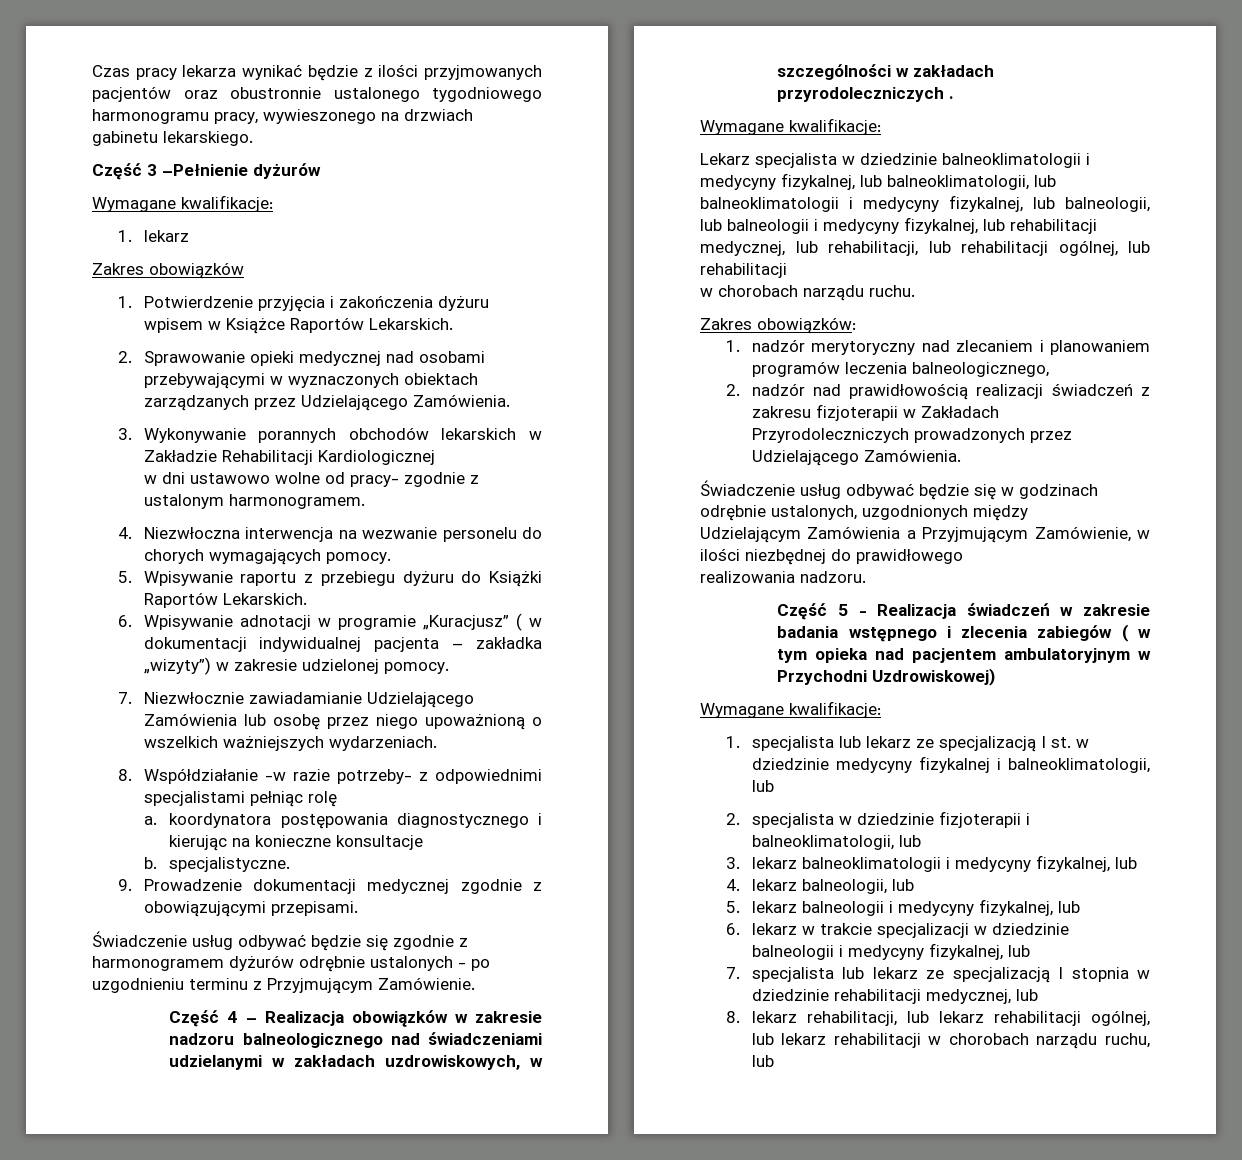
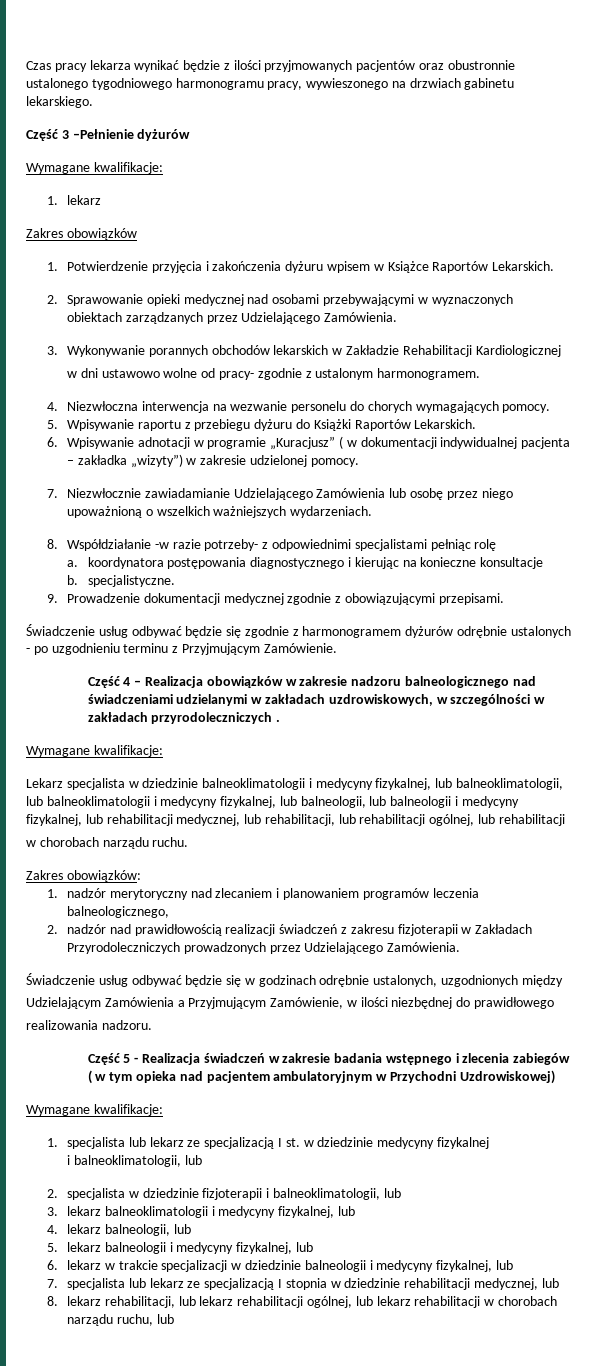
- 1. specjalista lub lekarz ze specjalizacją I st. w dziedzinie medycyny fizykalnej i balneoklimatologii, lub
+ 1. specjalista lub lekarz ze specjalizacją I st. w dziedzinie medycyny fizykalnej
+ i balneoklimatologii, lub

